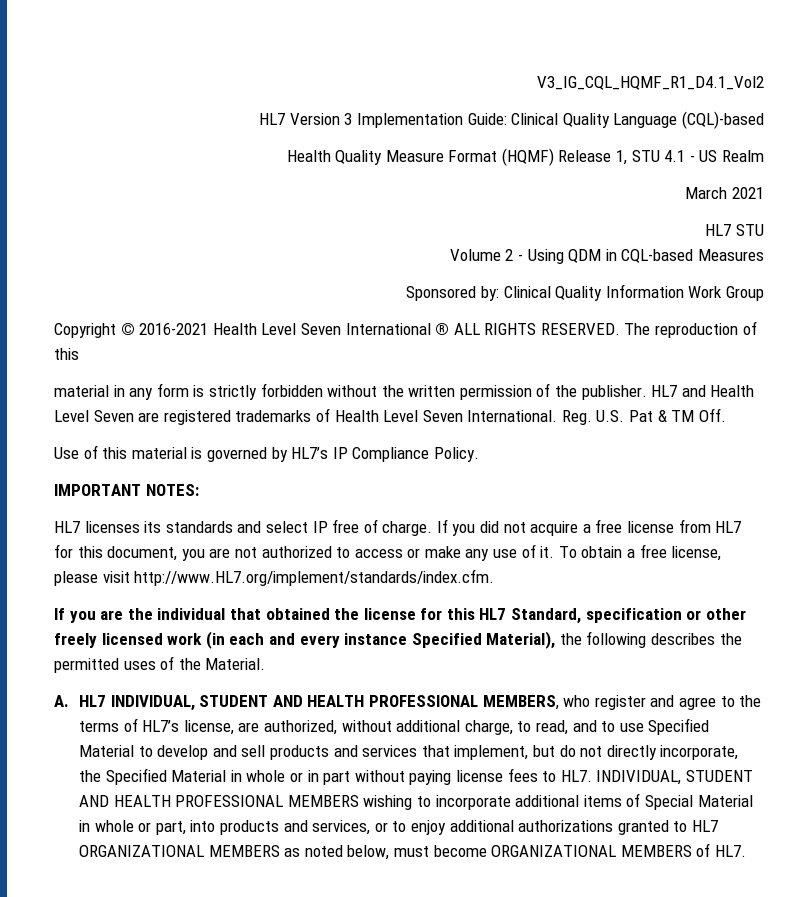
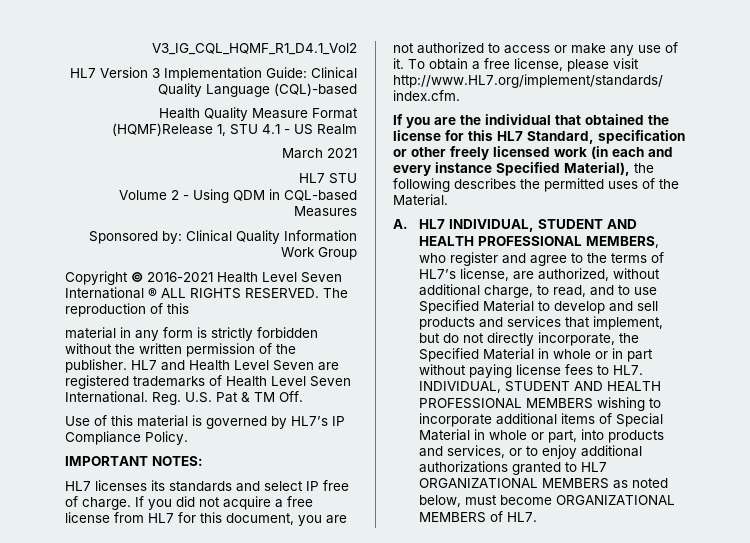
- Health Quality Measure Format (HQMF) Release 1, STU 4.1 - US Realm
+ Health Quality Measure Format (HQMF)Release 1, STU 4.1 - US Realm

